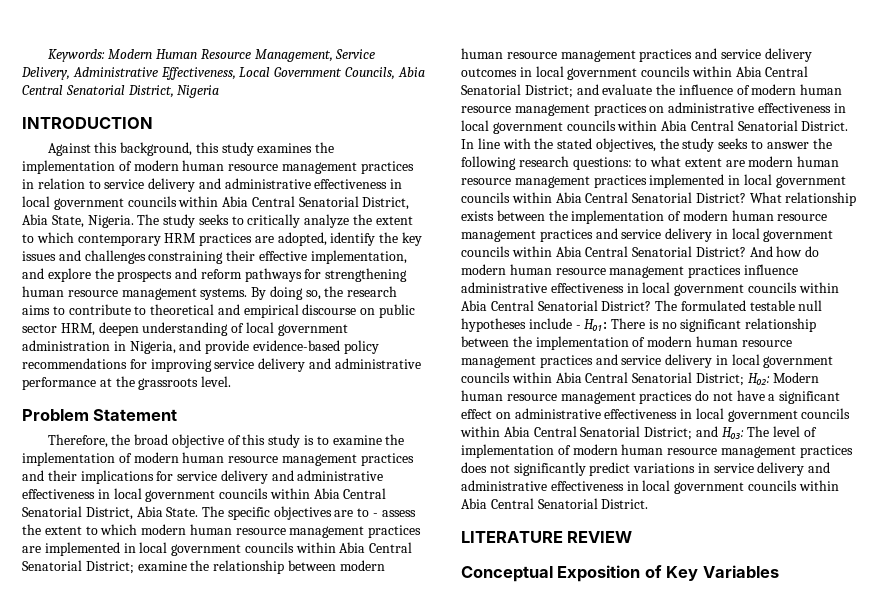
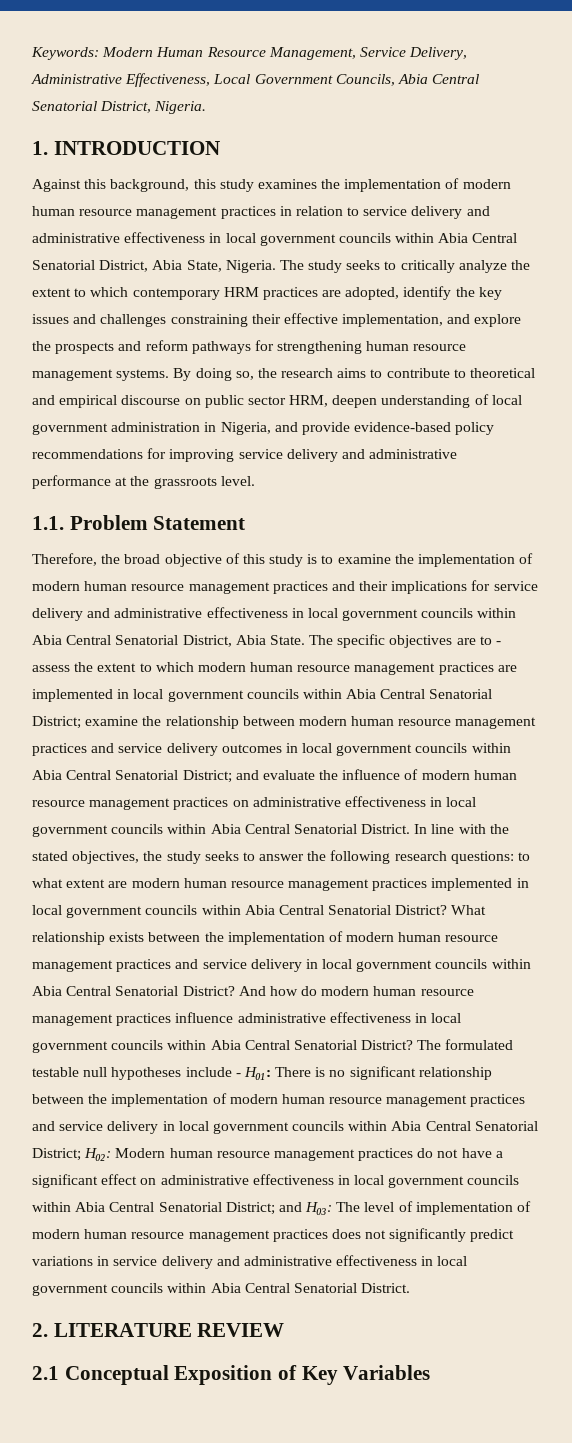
- Keywords: Modern Human Resource Management, Service Delivery, Administrative Effectiveness, Local Government Councils, Abia Central Senatorial District, Nigeria
- INTRODUCTION
+ Keywords: Modern Human Resource Management, Service Delivery, Administrative Effectiveness, Local Government Councils, Abia Central Senatorial District, Nigeria.
+ 1. INTRODUCTION
- Problem Statement
+ 1.1. Problem Statement
- LITERATURE REVIEW
+ 2. LITERATURE REVIEW
- Conceptual Exposition of Key Variables
+ 2.1 Conceptual Exposition of Key Variables

